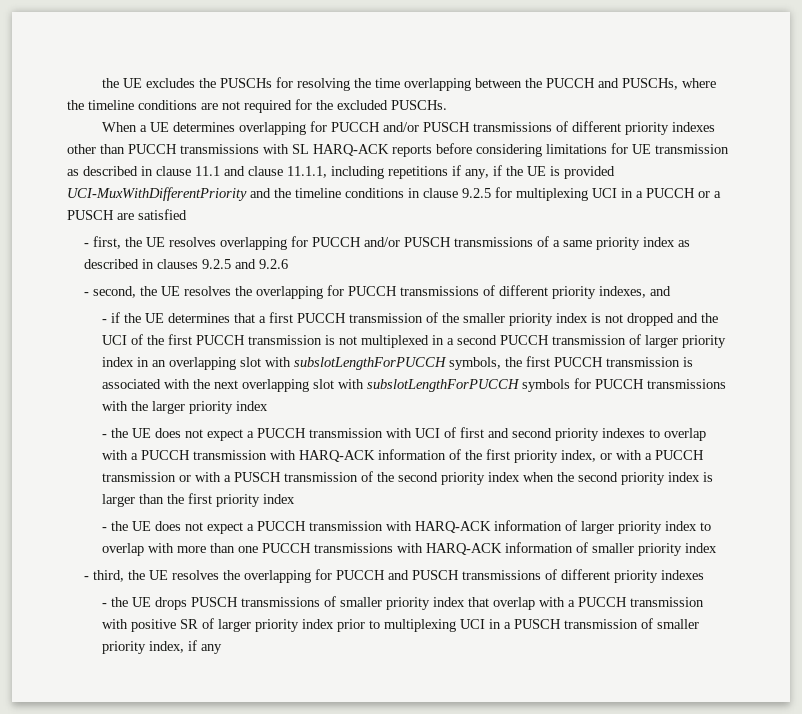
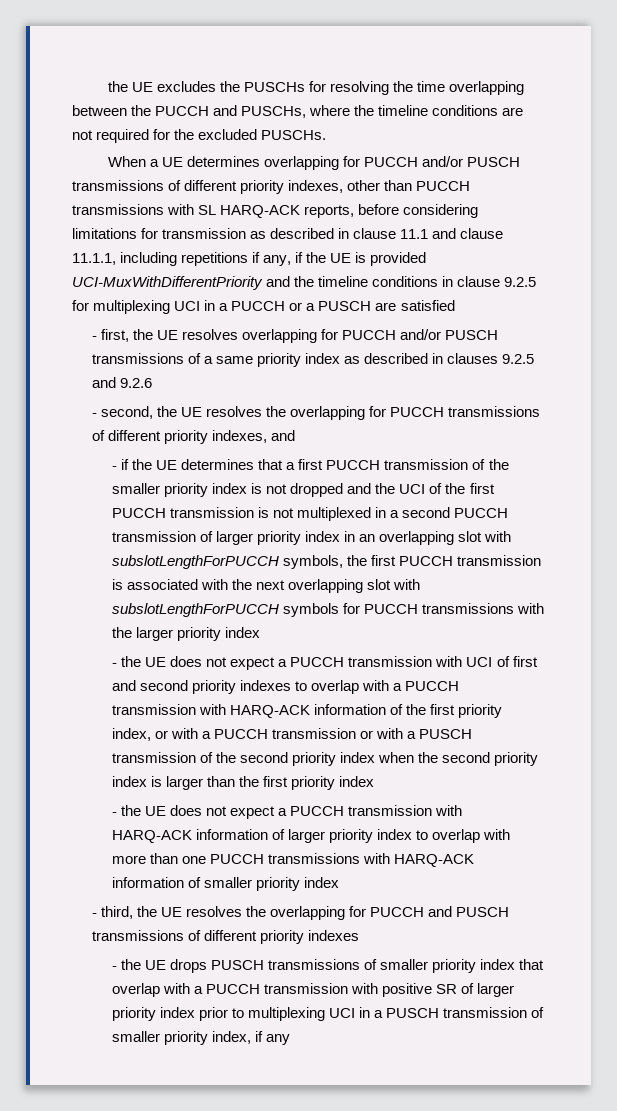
- When a UE determines overlapping for PUCCH and/or PUSCH transmissions of different priority indexes other than PUCCH transmissions with SL HARQ-ACK reports before considering limitations for UE transmission as described in clause 11.1 and clause 11.1.1, including repetitions if any, if the UE is provided UCI-MuxWithDifferentPriority and the timeline conditions in clause 9.2.5 for multiplexing UCI in a PUCCH or a PUSCH are satisfied
+ When a UE determines overlapping for PUCCH and/or PUSCH transmissions of different priority indexes, other than PUCCH transmissions with SL HARQ-ACK reports, before considering limitations for transmission as described in clause 11.1 and clause 11.1.1, including repetitions if any, if the UE is provided UCI-MuxWithDifferentPriority and the timeline conditions in clause 9.2.5 for multiplexing UCI in a PUCCH or a PUSCH are satisfied

